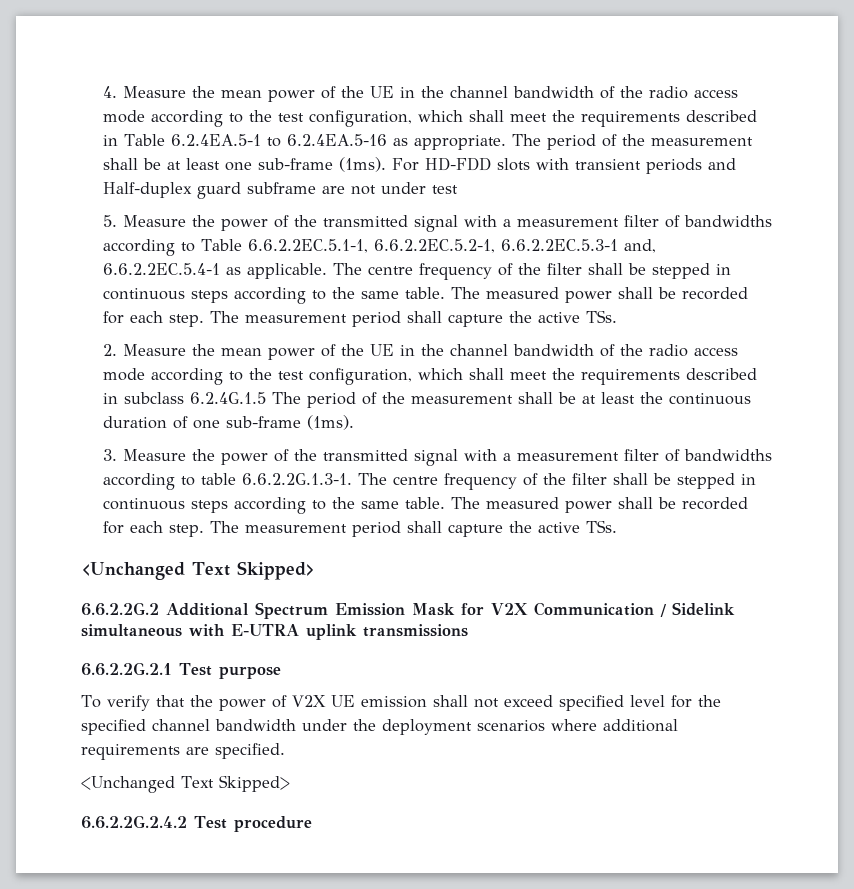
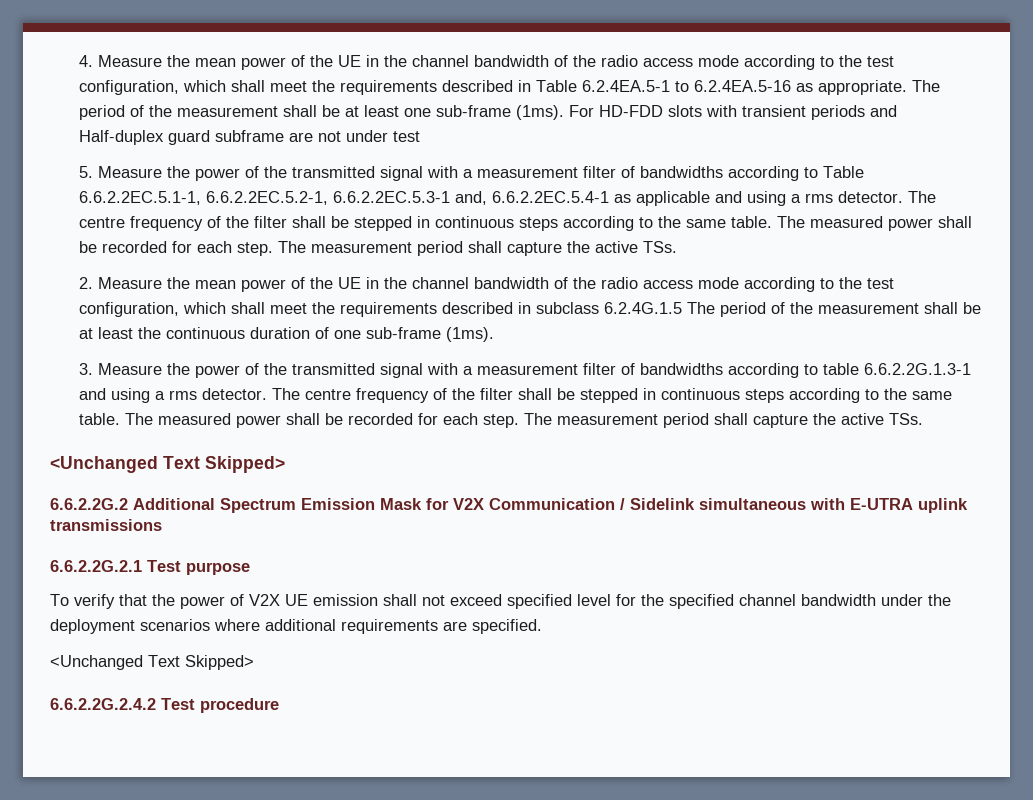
- 5. Measure the power of the transmitted signal with a measurement filter of bandwidths according to Table 6.6.2.2EC.5.1-1, 6.6.2.2EC.5.2-1, 6.6.2.2EC.5.3-1 and, 6.6.2.2EC.5.4-1 as applicable.
+ 5. Measure the power of the transmitted signal with a measurement filter of bandwidths according to Table 6.6.2.2EC.5.1-1, 6.6.2.2EC.5.2-1, 6.6.2.2EC.5.3-1 and, 6.6.2.2EC.5.4-1 as applicable and using a rms detector.
- 3. Measure the power of the transmitted signal with a measurement filter of bandwidths according to table 6.6.2.2G.1.3-1. The centre frequency of the filter shall be stepped in continuous steps according to the same table.
+ 3. Measure the power of the transmitted signal with a measurement filter of bandwidths according to table 6.6.2.2G.1.3-1 and using a rms detector. The centre frequency of the filter shall be stepped in continuous steps according to the same table.

